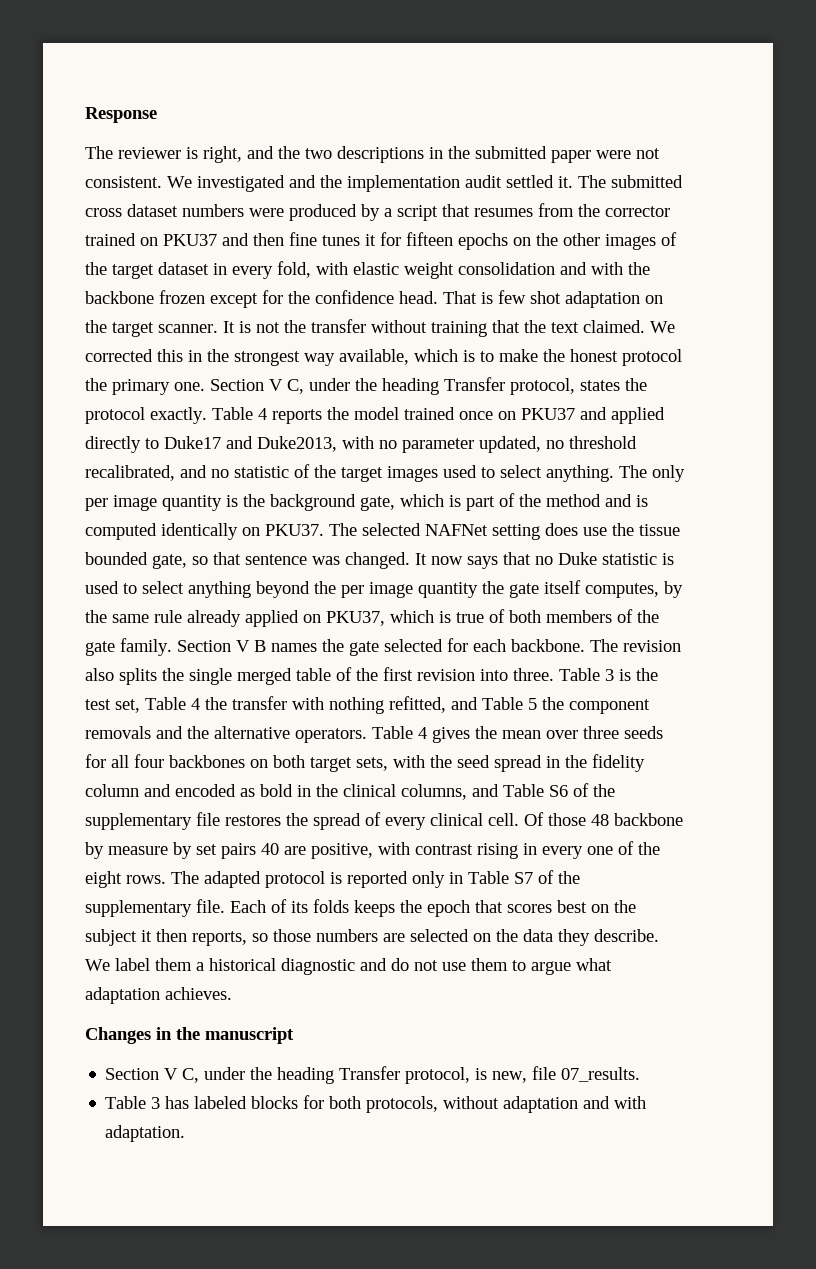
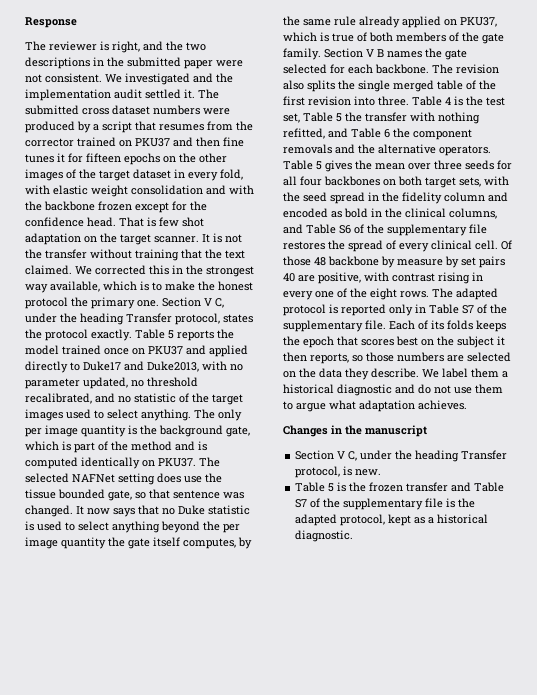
- Table 4 reports the model trained once on PKU37 and applied directly to Duke17 and Duke2013, with no parameter updated, no threshold recalibrated, and no statistic of the target images used to select anything.
+ Table 5 reports the model trained once on PKU37 and applied directly to Duke17 and Duke2013, with no parameter updated, no threshold recalibrated, and no statistic of the target images used to select anything.
- Table 3 is the test set, Table 4 the transfer with nothing refitted, and Table 5 the component removals and the alternative operators.
+ Table 4 is the test set, Table 5 the transfer with nothing refitted, and Table 6 the component removals and the alternative operators.
- Table 4 gives the mean over three seeds for all four backbones on both target sets, with the seed spread in the fidelity column and encoded as bold in the clinical columns, and Table S6 of the supplementary file restores the spread of every clinical cell.
+ Table 5 gives the mean over three seeds for all four backbones on both target sets, with the seed spread in the fidelity column and encoded as bold in the clinical columns, and Table S6 of the supplementary file restores the spread of every clinical cell.
- Section V C, under the heading Transfer protocol, is new, file 07_results.
- Table 3 has labeled blocks for both protocols, without adaptation and with adaptation.
+ Section V C, under the heading Transfer protocol, is new.
+ Table 5 is the frozen transfer and Table S7 of the supplementary file is the adapted protocol, kept as a historical diagnostic.

